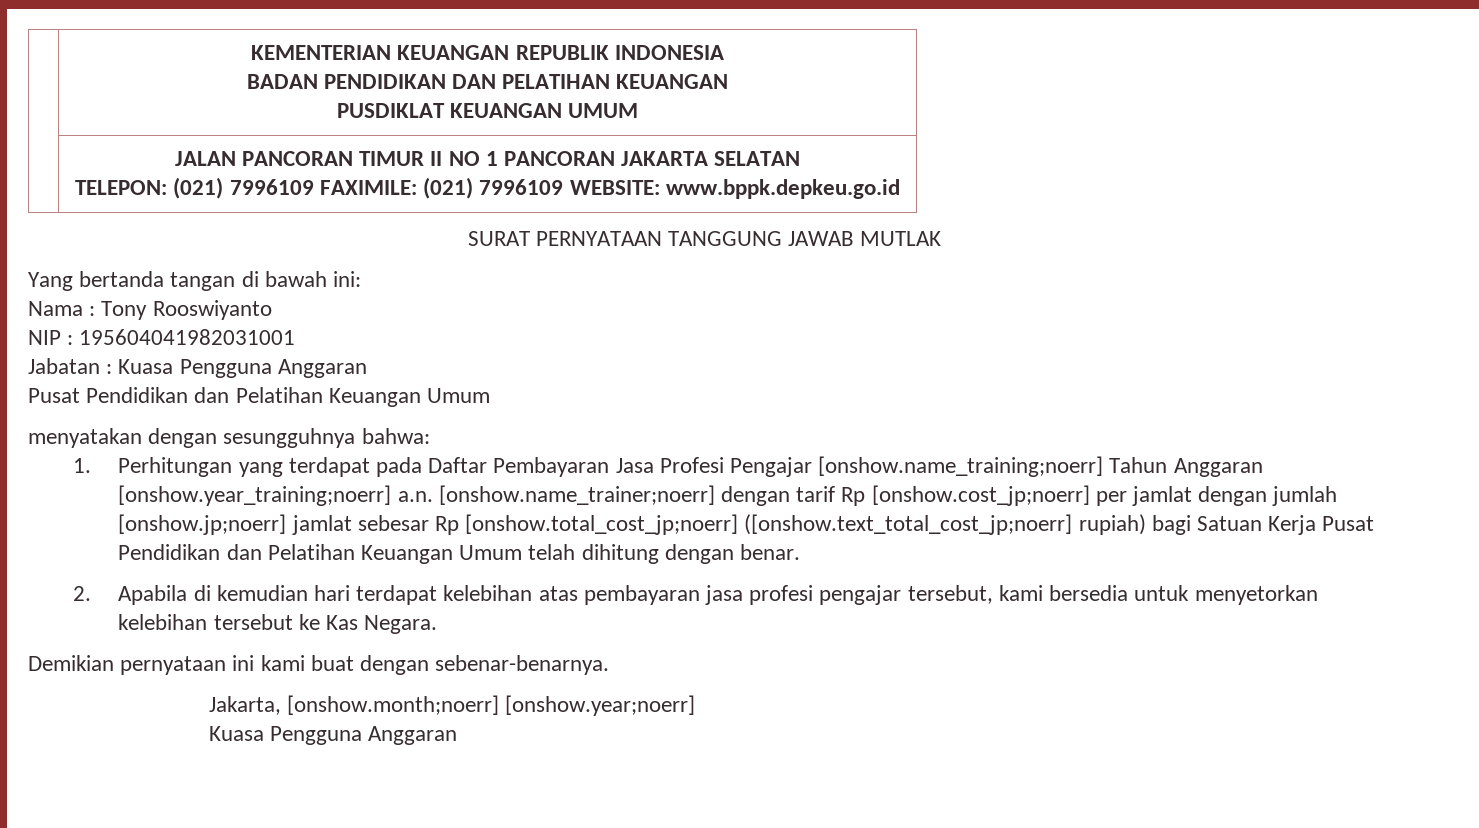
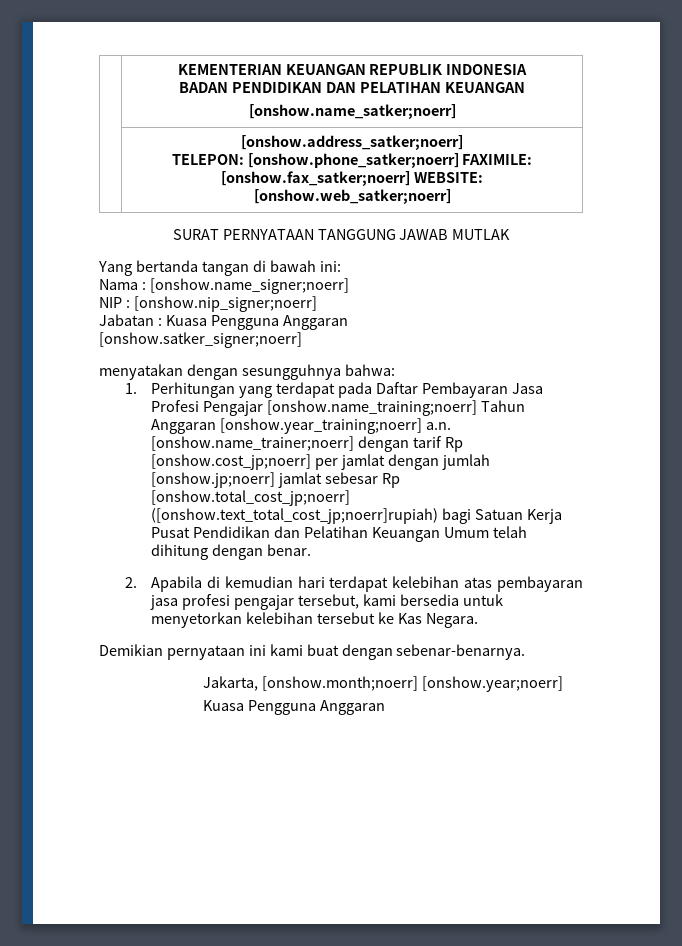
  | KEMENTERIAN KEUANGAN REPUBLIK INDONESIA
  BADAN PENDIDIKAN DAN PELATIHAN KEUANGAN
- PUSDIKLAT KEUANGAN UMUM
- | JALAN PANCORAN TIMUR II NO 1 PANCORAN JAKARTA SELATAN
- TELEPON: (021) 7996109 FAXIMILE: (021) 7996109 WEBSITE: www.bppk.depkeu.go.id
+ [onshow.name_satker;noerr]
+ | [onshow.address_satker;noerr]
+ TELEPON: [onshow.phone_satker;noerr] FAXIMILE: [onshow.fax_satker;noerr] WEBSITE: [onshow.web_satker;noerr]
- Nama : Tony Rooswiyanto
+ Nama : [onshow.name_signer;noerr]
- NIP : 195604041982031001
+ NIP : [onshow.nip_signer;noerr]
  Jabatan : Kuasa Pengguna Anggaran
- Pusat Pendidikan dan Pelatihan Keuangan Umum
+ [onshow.satker_signer;noerr]
- 1. Perhitungan yang terdapat pada Daftar Pembayaran Jasa Profesi Pengajar [onshow.name_training;noerr] Tahun Anggaran [onshow.year_training;noerr] a.n. [onshow.name_trainer;noerr] dengan tarif Rp [onshow.cost_jp;noerr] per jamlat dengan jumlah [onshow.jp;noerr] jamlat sebesar Rp [onshow.total_cost_jp;noerr] ([onshow.text_total_cost_jp;noerr] rupiah) bagi Satuan Kerja Pusat Pendidikan dan Pelatihan Keuangan Umum telah dihitung dengan benar.
+ 1. Perhitungan yang terdapat pada Daftar Pembayaran Jasa Profesi Pengajar [onshow.name_training;noerr] Tahun Anggaran [onshow.year_training;noerr] a.n. [onshow.name_trainer;noerr] dengan tarif Rp [onshow.cost_jp;noerr] per jamlat dengan jumlah [onshow.jp;noerr] jamlat sebesar Rp [onshow.total_cost_jp;noerr] ([onshow.text_total_cost_jp;noerr]rupiah) bagi Satuan Kerja Pusat Pendidikan dan Pelatihan Keuangan Umum telah dihitung dengan benar.

